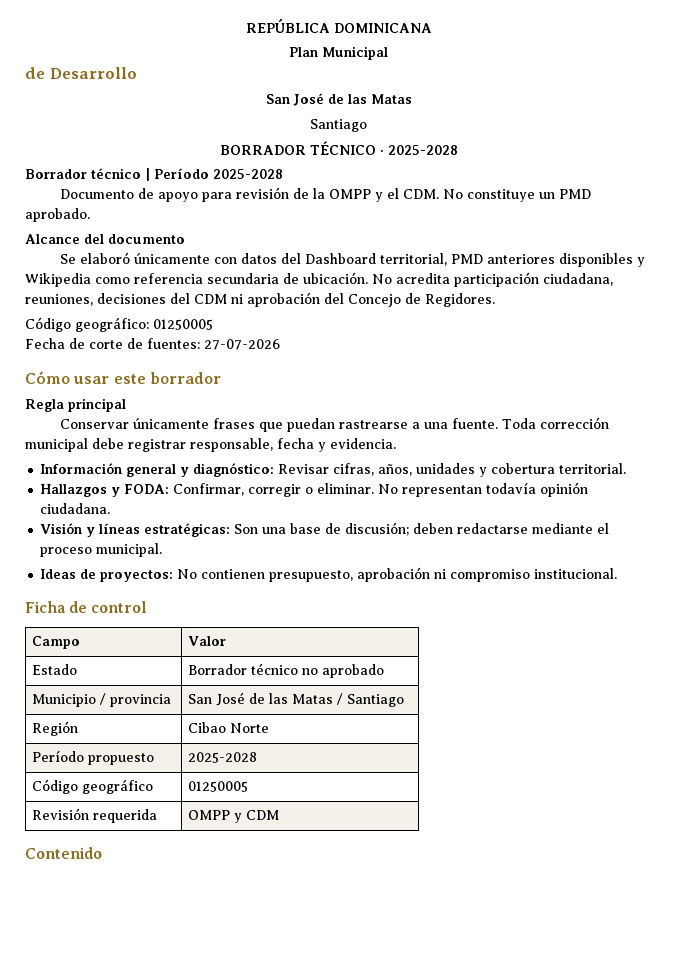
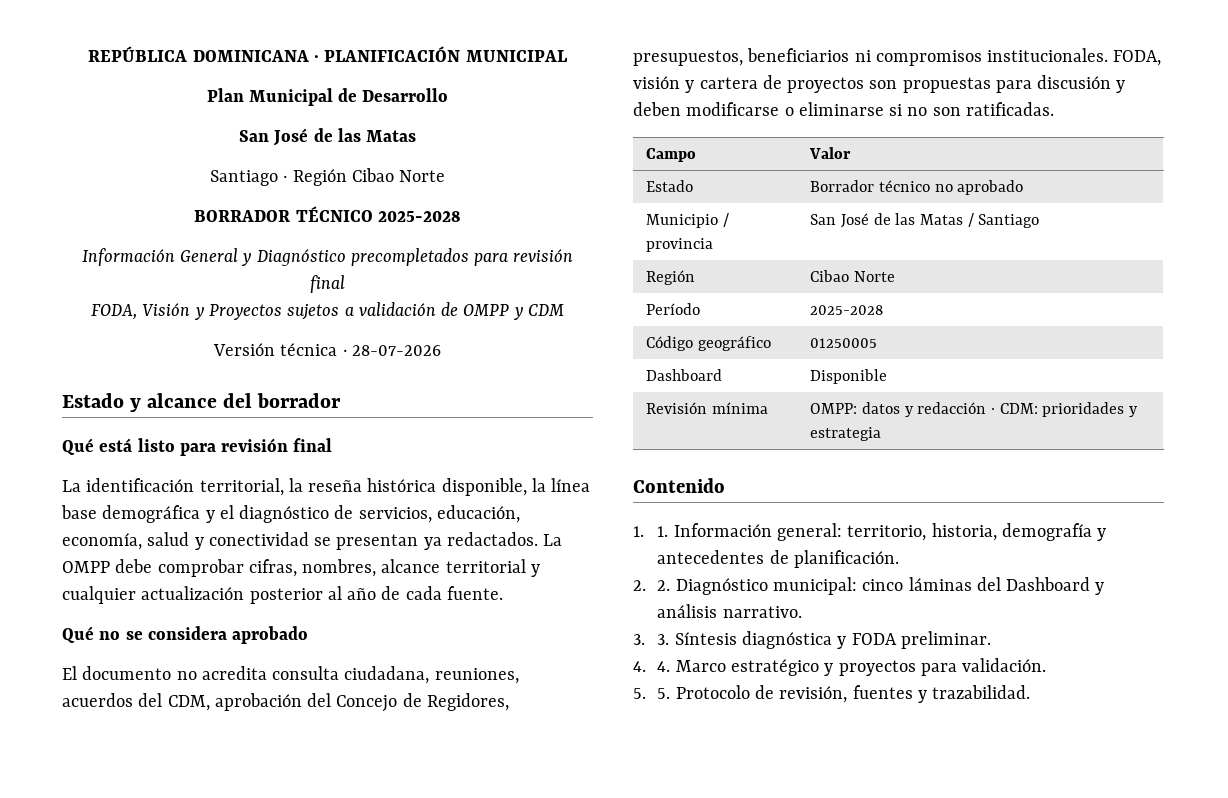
- REPÚBLICA DOMINICANA
+ REPÚBLICA DOMINICANA · PLANIFICACIÓN MUNICIPAL
- Plan Municipal
- de Desarrollo
+ Plan Municipal de Desarrollo
  San José de las Matas
- Santiago
+ Santiago · Región Cibao Norte
- BORRADOR TÉCNICO · 2025-2028
- Borrador técnico | Período 2025-2028
- Documento de apoyo para revisión de la OMPP y el CDM. No constituye un PMD aprobado.
- Alcance del documento
- Se elaboró únicamente con datos del Dashboard territorial, PMD anteriores disponibles y Wikipedia como referencia secundaria de ubicación. No acredita participación ciudadana, reuniones, decisiones del CDM ni aprobación del Concejo de Regidores.
- Código geográfico: 01250005
- Fecha de corte de fuentes: 27-07-2026
- Cómo usar este borrador
- Regla principal
- Conservar únicamente frases que puedan rastrearse a una fuente. Toda corrección municipal debe registrar responsable, fecha y evidencia.
- Información general y diagnóstico: Revisar cifras, años, unidades y cobertura territorial.
- Hallazgos y FODA: Confirmar, corregir o eliminar. No representan todavía opinión ciudadana.
- Visión y líneas estratégicas: Son una base de discusión; deben redactarse mediante el proceso municipal.
- Ideas de proyectos: No contienen presupuesto, aprobación ni compromiso institucional.
- Ficha de control
+ BORRADOR TÉCNICO 2025-2028
+ Información General y Diagnóstico precompletados para revisión final
+ FODA, Visión y Proyectos sujetos a validación de OMPP y CDM
+ Versión técnica · 28-07-2026
+ Estado y alcance del borrador
+ Qué está listo para revisión final
+ La identificación territorial, la reseña histórica disponible, la línea base demográfica y el diagnóstico de servicios, educación, economía, salud y conectividad se presentan ya redactados. La OMPP debe comprobar cifras, nombres, alcance territorial y cualquier actualización posterior al año de cada fuente.
+ Qué no se considera aprobado
+ El documento no acredita consulta ciudadana, reuniones, acuerdos del CDM, aprobación del Concejo de Regidores, presupuestos, beneficiarios ni compromisos institucionales. FODA, visión y cartera de proyectos son propuestas para discusión y deben modificarse o eliminarse si no son ratificadas.
- Período propuesto | 2025-2028
+ Período | 2025-2028
+ Dashboard | Disponible
- Revisión requerida | OMPP y CDM
+ Revisión mínima | OMPP: datos y redacción · CDM: prioridades y estrategia
  Contenido
+ 1. 1. Información general: territorio, historia, demografía y antecedentes de planificación.
+ 2. 2. Diagnóstico municipal: cinco láminas del Dashboard y análisis narrativo.
+ 3. 3. Síntesis diagnóstica y FODA preliminar.
+ 4. 4. Marco estratégico y proyectos para validación.
+ 5. 5. Protocolo de revisión, fuentes y trazabilidad.

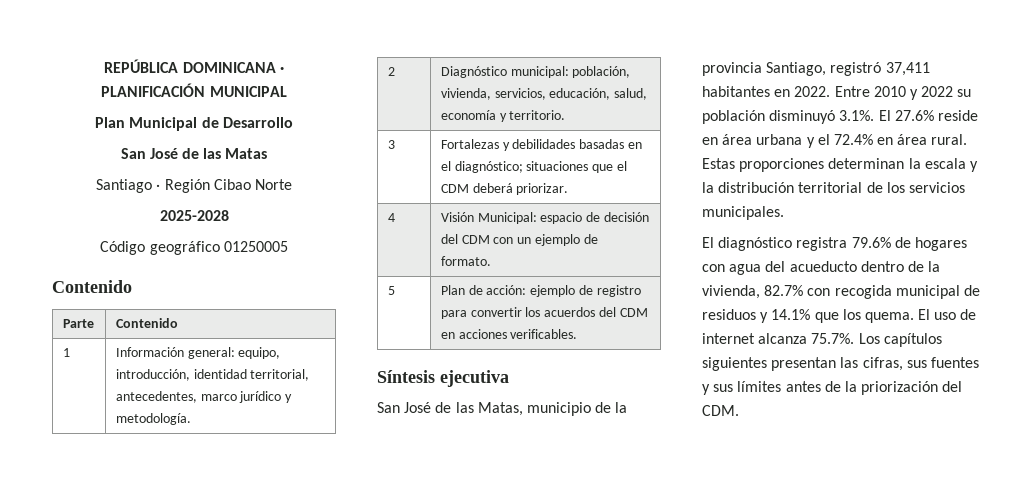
- BORRADOR TÉCNICO 2025-2028
- Información General y Diagnóstico precompletados para revisión final
- FODA, Visión y Proyectos sujetos a validación de OMPP y CDM
- Versión técnica · 28-07-2026
- Estado y alcance del borrador
- Qué está listo para revisión final
- La identificación territorial, la reseña histórica disponible, la línea base demográfica y el diagnóstico de servicios, educación, economía, salud y conectividad se presentan ya redactados. La OMPP debe comprobar cifras, nombres, alcance territorial y cualquier actualización posterior al año de cada fuente.
- Qué no se considera aprobado
- El documento no acredita consulta ciudadana, reuniones, acuerdos del CDM, aprobación del Concejo de Regidores, presupuestos, beneficiarios ni compromisos institucionales. FODA, visión y cartera de proyectos son propuestas para discusión y deben modificarse o eliminarse si no son ratificadas.
- Campo | Valor
- Estado | Borrador técnico no aprobado
- Municipio / provincia | San José de las Matas / Santiago
- Región | Cibao Norte
- Período | 2025-2028
- Código geográfico | 01250005
- Dashboard | Disponible
- Revisión mínima | OMPP: datos y redacción · CDM: prioridades y estrategia
+ 2025-2028
+ Código geográfico 01250005
  Contenido
- 1. 1. Información general: territorio, historia, demografía y antecedentes de planificación.
- 2. 2. Diagnóstico municipal: cinco láminas del Dashboard y análisis narrativo.
- 3. 3. Síntesis diagnóstica y FODA preliminar.
- 4. 4. Marco estratégico y proyectos para validación.
- 5. 5. Protocolo de revisión, fuentes y trazabilidad.
+ Parte | Contenido
+ 1 | Información general: equipo, introducción, identidad territorial, antecedentes, marco jurídico y metodología.
+ 2 | Diagnóstico municipal: población, vivienda, servicios, educación, salud, economía y territorio.
+ 3 | Fortalezas y debilidades basadas en el diagnóstico; situaciones que el CDM deberá priorizar.
+ 4 | Visión Municipal: espacio de decisión del CDM con un ejemplo de formato.
+ 5 | Plan de acción: ejemplo de registro para convertir los acuerdos del CDM en acciones verificables.
+ Síntesis ejecutiva
+ San José de las Matas, municipio de la provincia Santiago, registró 37,411 habitantes en 2022. Entre 2010 y 2022 su población disminuyó 3.1%. El 27.6% reside en área urbana y el 72.4% en área rural. Estas proporciones determinan la escala y la distribución territorial de los servicios municipales.
+ El diagnóstico registra 79.6% de hogares con agua del acueducto dentro de la vivienda, 82.7% con recogida municipal de residuos y 14.1% que los quema. El uso de internet alcanza 75.7%. Los capítulos siguientes presentan las cifras, sus fuentes y sus límites antes de la priorización del CDM.

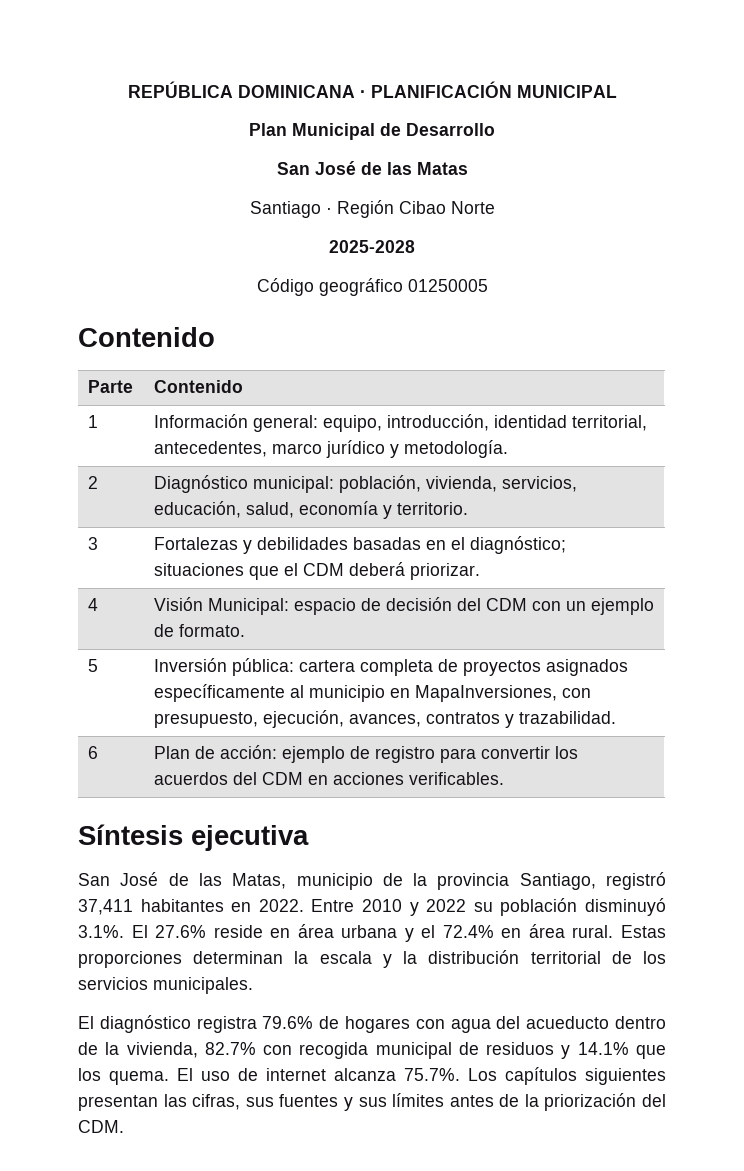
- 5 | Plan de acción: ejemplo de registro para convertir los acuerdos del CDM en acciones verificables.
+ 5 | Inversión pública: cartera completa de proyectos asignados específicamente al municipio en MapaInversiones, con presupuesto, ejecución, avances, contratos y trazabilidad.
+ 6 | Plan de acción: ejemplo de registro para convertir los acuerdos del CDM en acciones verificables.

